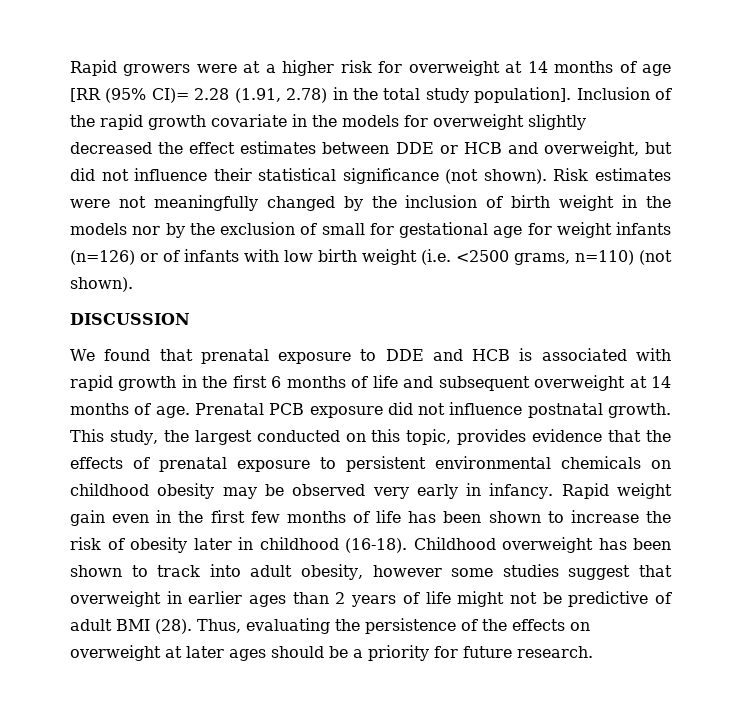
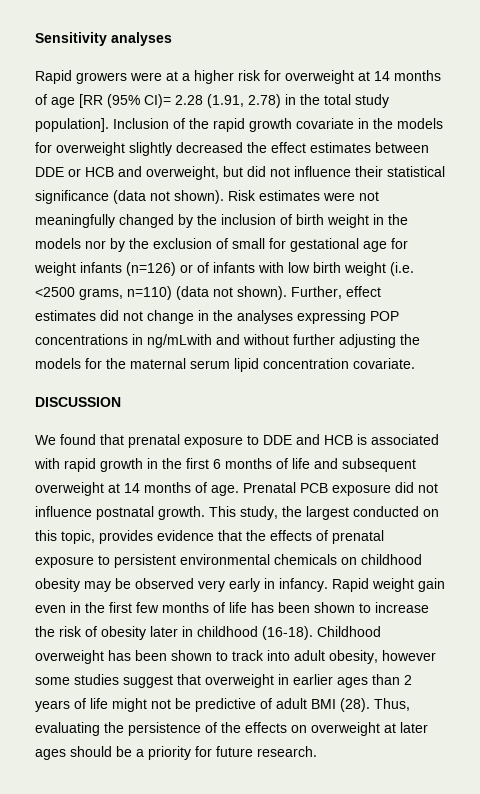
+ Sensitivity analyses
- Inclusion of the rapid growth covariate in the models for overweight slightly decreased the effect estimates between DDE or HCB and overweight, but did not influence their statistical significance (not shown).
+ Inclusion of the rapid growth covariate in the models for overweight slightly decreased the effect estimates between DDE or HCB and overweight, but did not influence their statistical significance (data not shown).
- Risk estimates were not meaningfully changed by the inclusion of birth weight in the models nor by the exclusion of small for gestational age for weight infants (n=126) or of infants with low birth weight (i.e. <2500 grams, n=110) (not shown).
+ Risk estimates were not meaningfully changed by the inclusion of birth weight in the models nor by the exclusion of small for gestational age for weight infants (n=126) or of infants with low birth weight (i.e. <2500 grams, n=110) (data not shown). Further, effect estimates did not change in the analyses expressing POP concentrations in ng/mLwith and without further adjusting the models for the maternal serum lipid concentration covariate.

